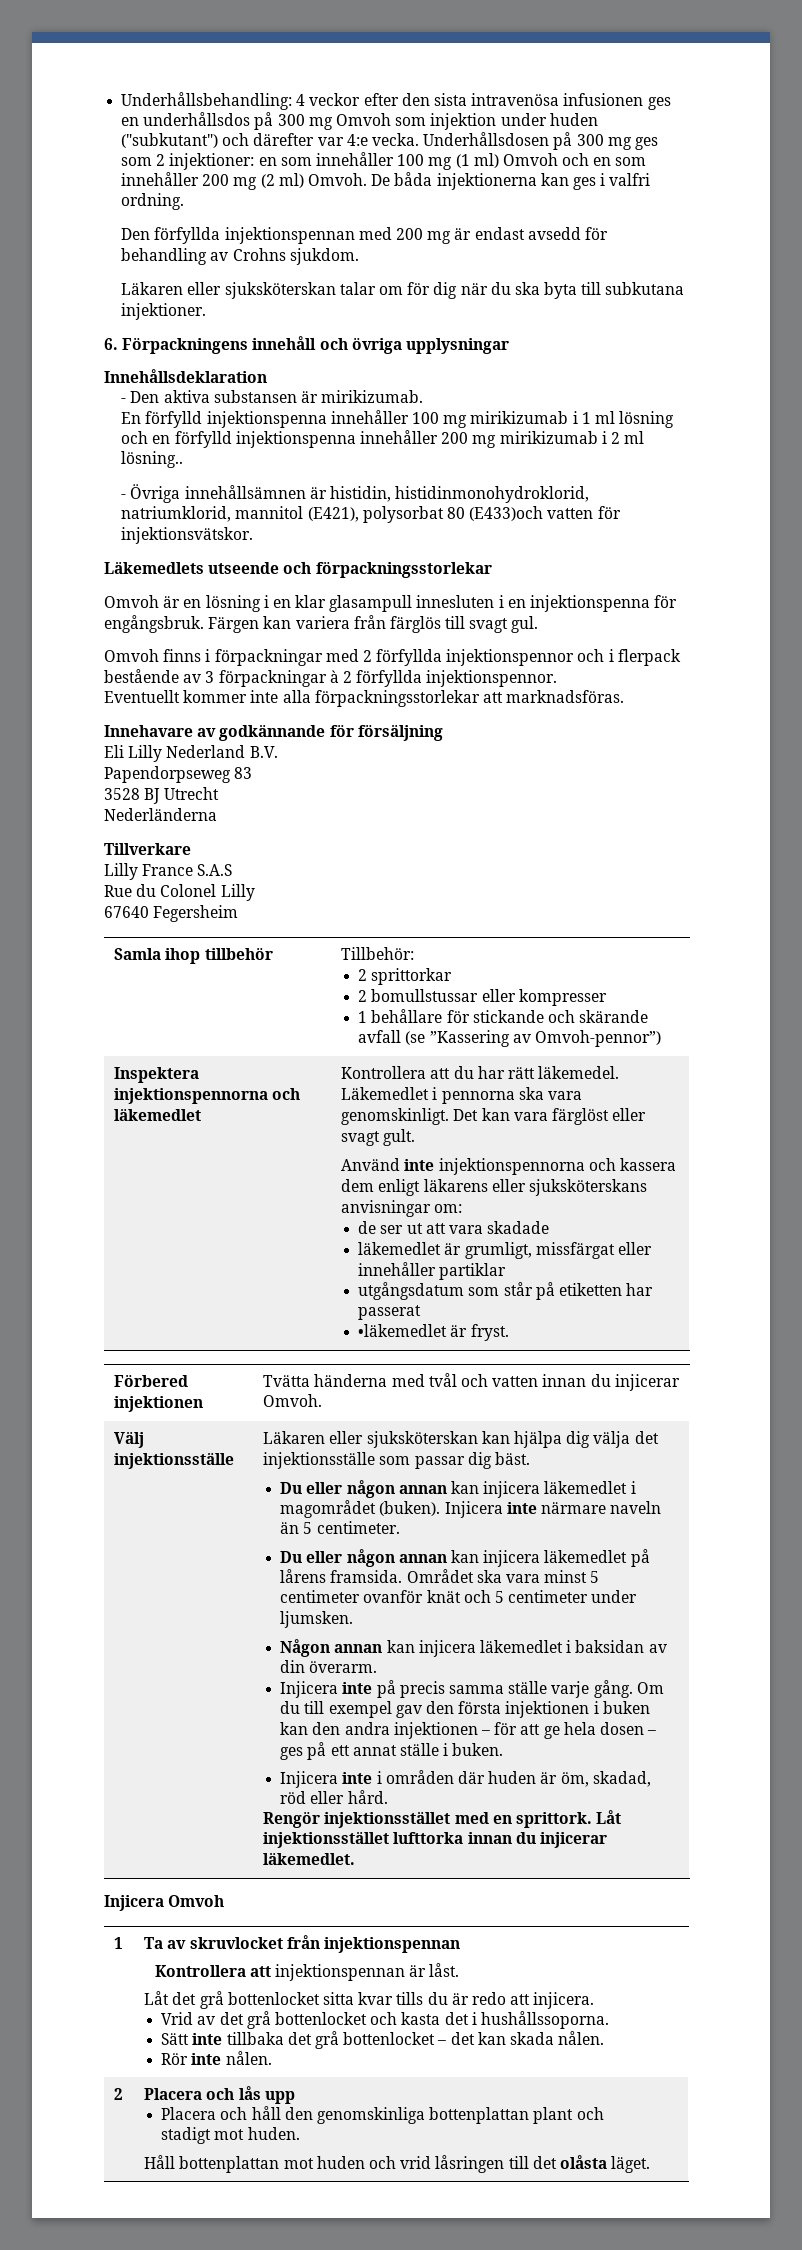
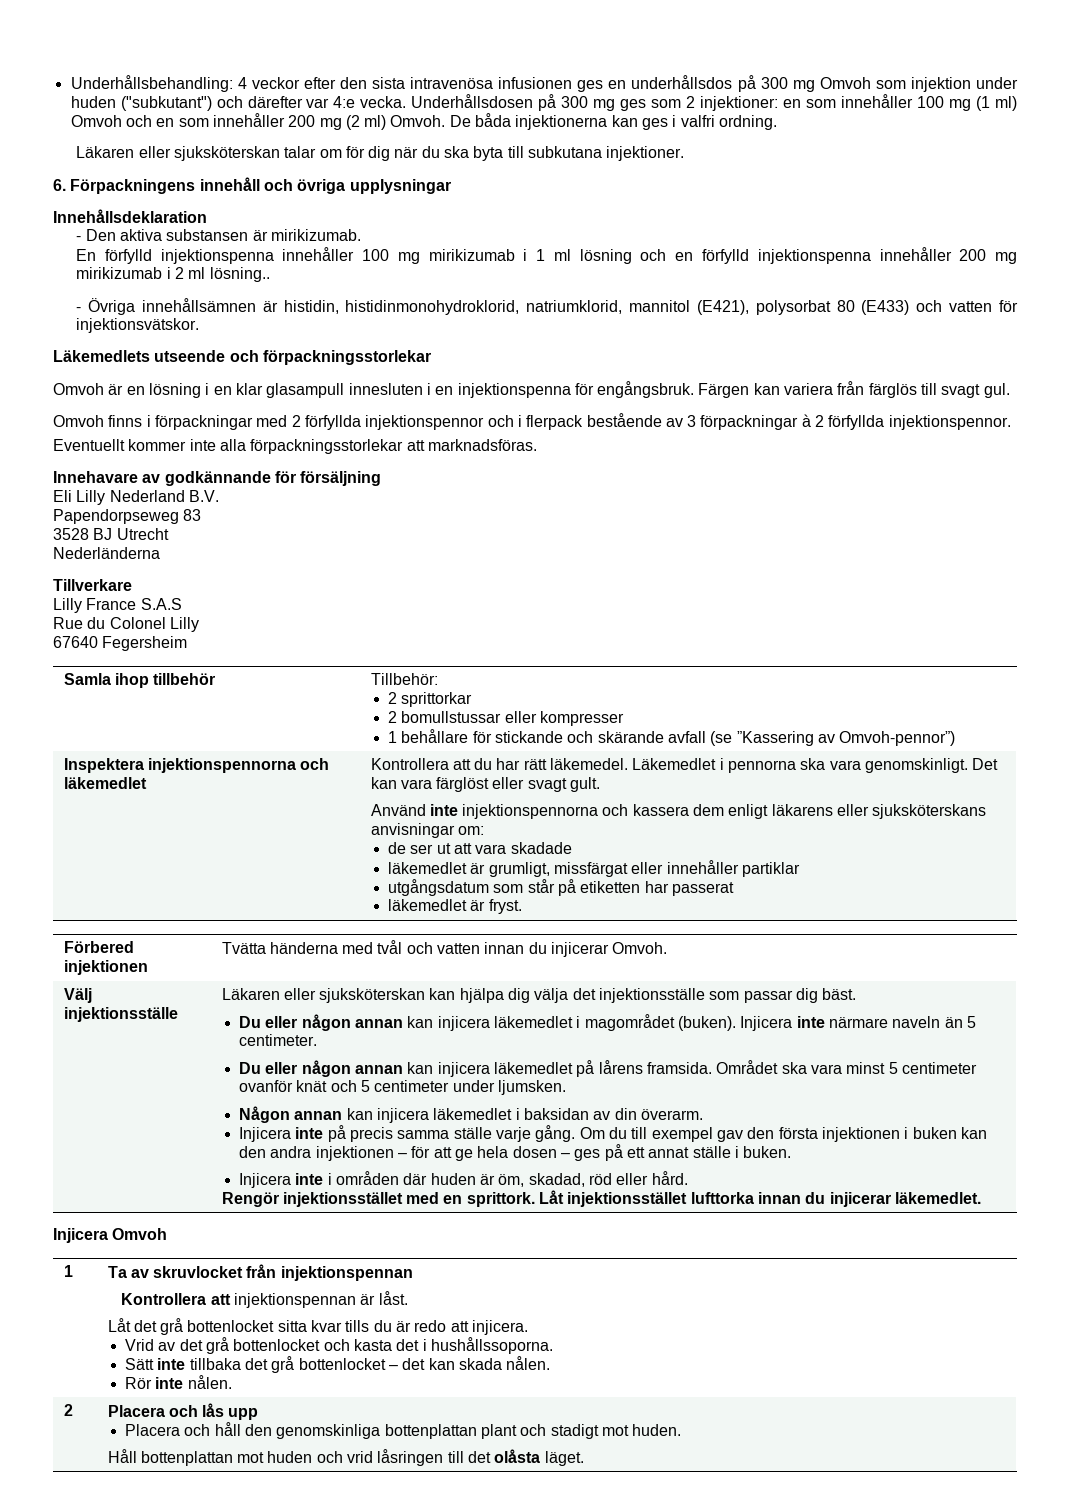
- Den förfyllda injektionspennan med 200 mg är endast avsedd för behandling av Crohns sjukdom.
- - Övriga innehållsämnen är histidin, histidinmonohydroklorid, natriumklorid, mannitol (E421), polysorbat 80 (E433)och vatten för injektionsvätskor.
+ - Övriga innehållsämnen är histidin, histidinmonohydroklorid, natriumklorid, mannitol (E421), polysorbat 80 (E433) och vatten för injektionsvätskor.
- •läkemedlet är fryst.
+ läkemedlet är fryst.

